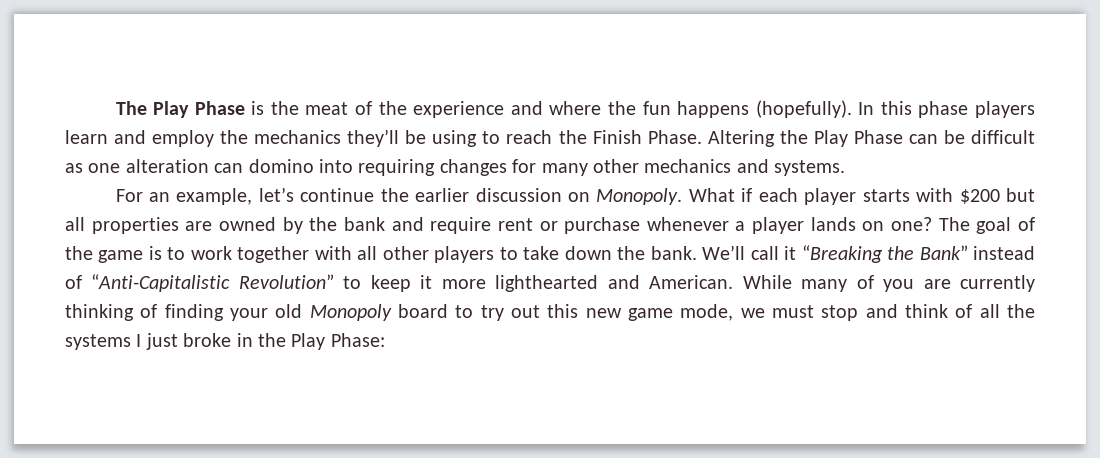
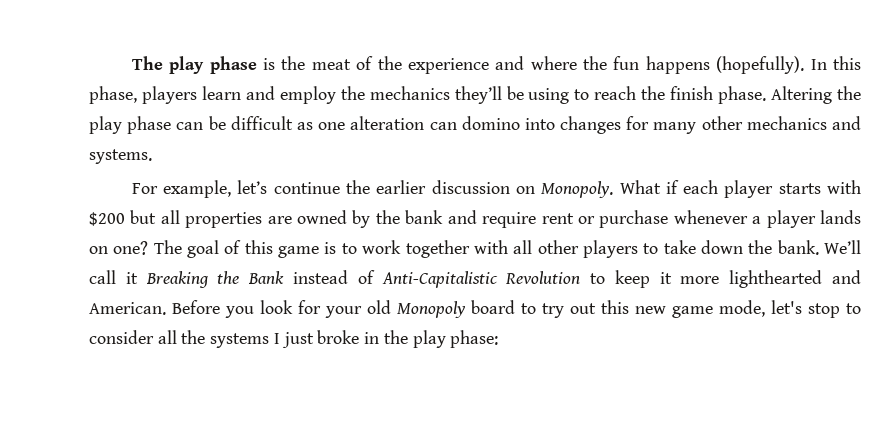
- The Play Phase is the meat of the experience and where the fun happens (hopefully).
+ The play phase is the meat of the experience and where the fun happens (hopefully).
- In this phase players learn and employ the mechanics they’ll be using to reach the Finish Phase. Altering the Play Phase can be difficult as one alteration can domino into requiring changes for many other mechanics and systems.
+ In this phase, players learn and employ the mechanics they’ll be using to reach the finish phase. Altering the play phase can be difficult as one alteration can domino into changes for many other mechanics and systems.
- For an example, let’s continue the earlier discussion on Monopoly.
+ For example, let’s continue the earlier discussion on Monopoly.
- The goal of the game is to work together with all other players to take down the bank.
+ The goal of this game is to work together with all other players to take down the bank.
- We’ll call it “Breaking the Bank” instead of “Anti-Capitalistic Revolution” to keep it more lighthearted and American.
+ We’ll call it Breaking the Bank instead of Anti-Capitalistic Revolution to keep it more lighthearted and American.
- While many of you are currently thinking of finding your old Monopoly board to try out this new game mode, we must stop and think of all the systems I just broke in the Play Phase:
+ Before you look for your old Monopoly board to try out this new game mode, let's stop to consider all the systems I just broke in the play phase:

